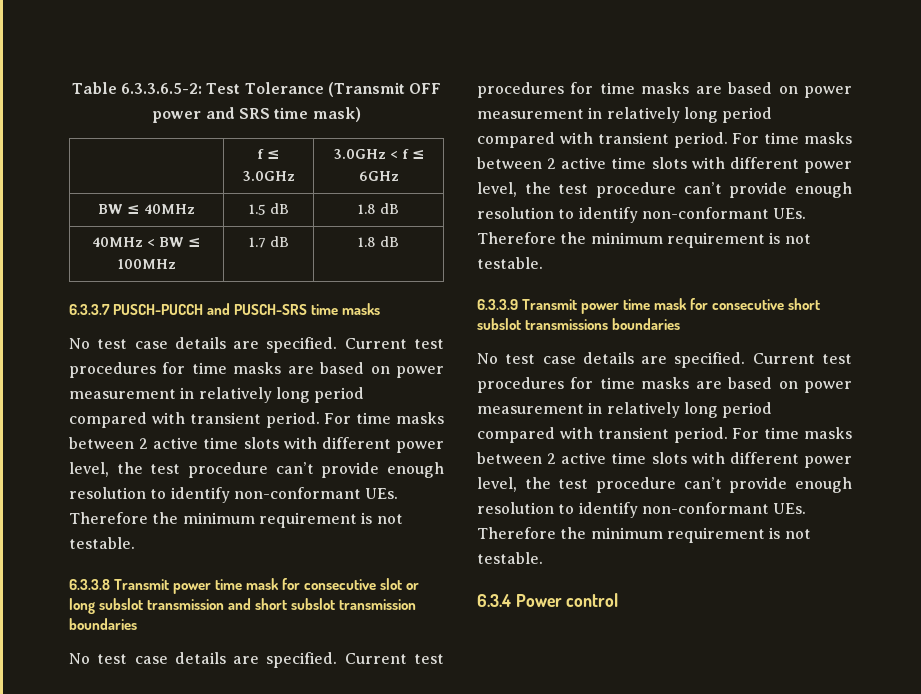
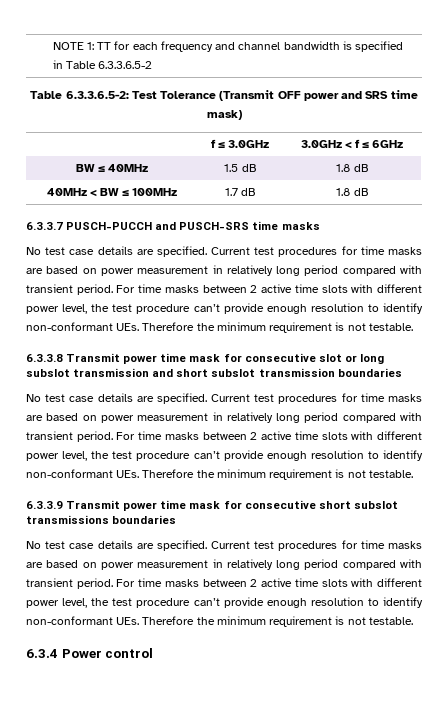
+ NOTE 1: TT for each frequency and channel bandwidth is specified in Table 6.3.3.6.5-2

